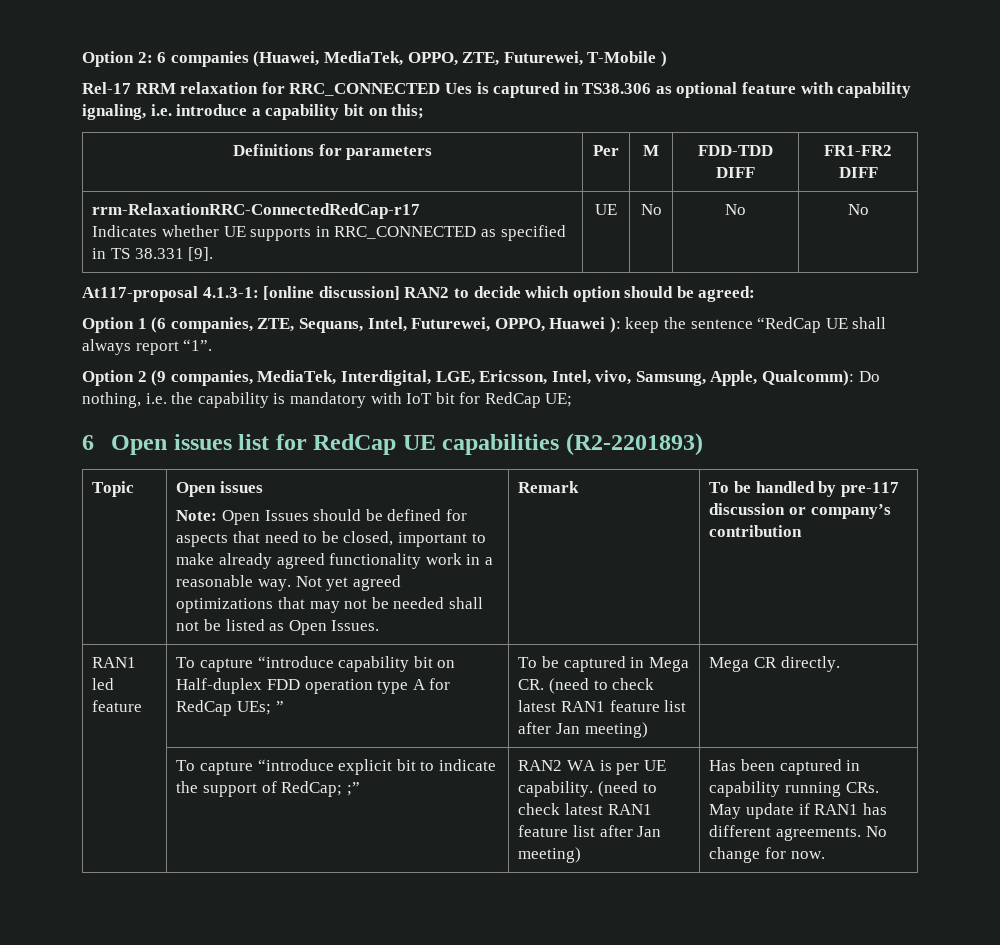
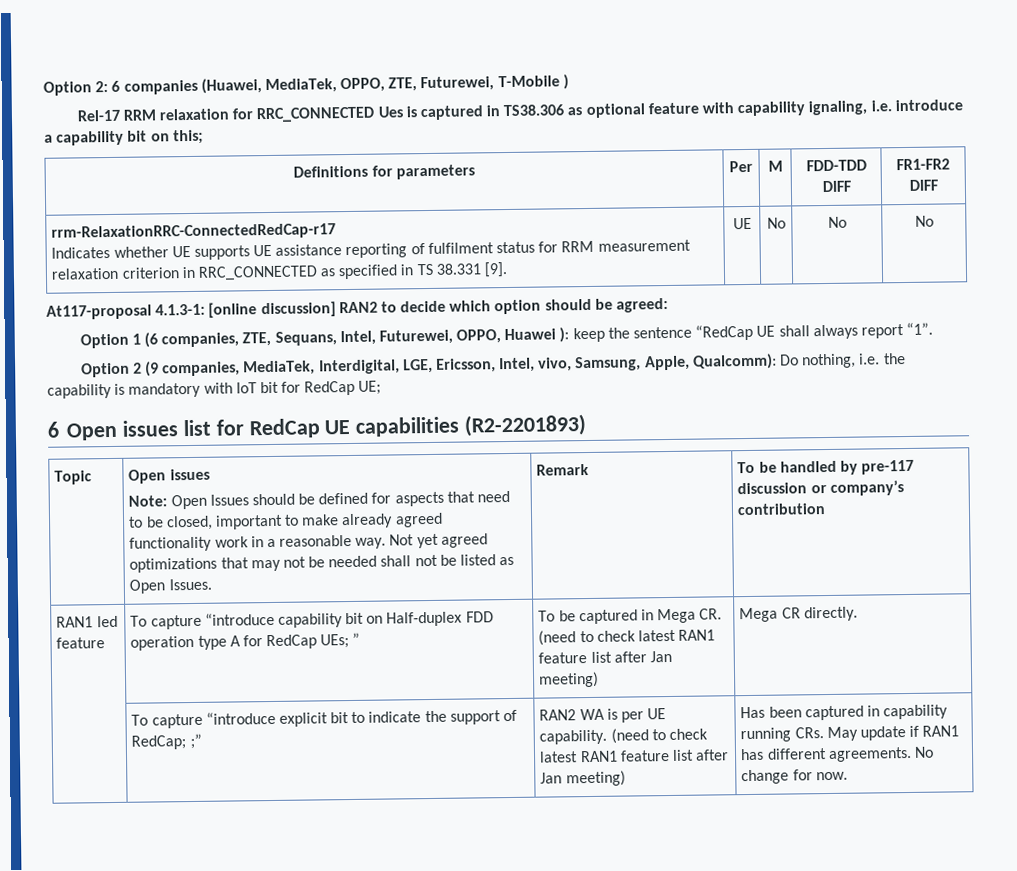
  rrm-RelaxationRRC-ConnectedRedCap-r17
- Indicates whether UE supports in RRC_CONNECTED as specified in TS 38.331 [9]. | UE | No | No | No
+ Indicates whether UE supports UE assistance reporting of fulfilment status for RRM measurement relaxation criterion in RRC_CONNECTED as specified in TS 38.331 [9]. | UE | No | No | No

